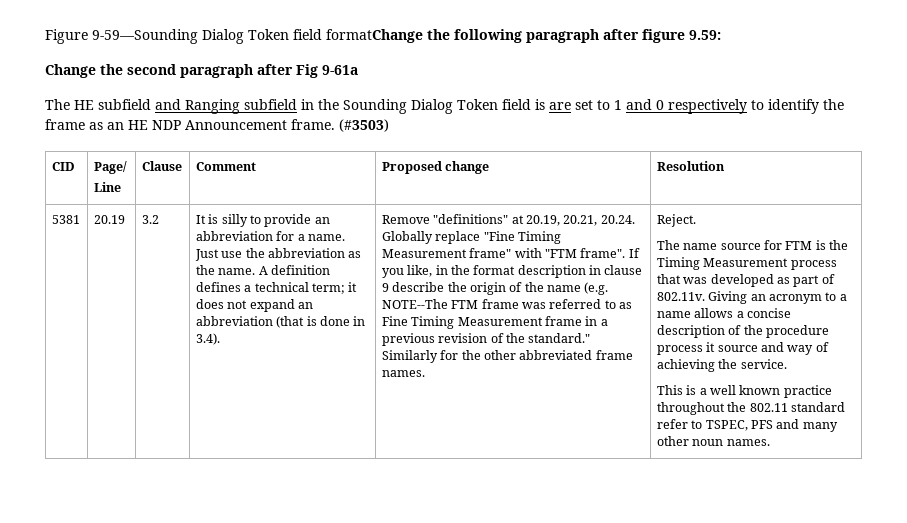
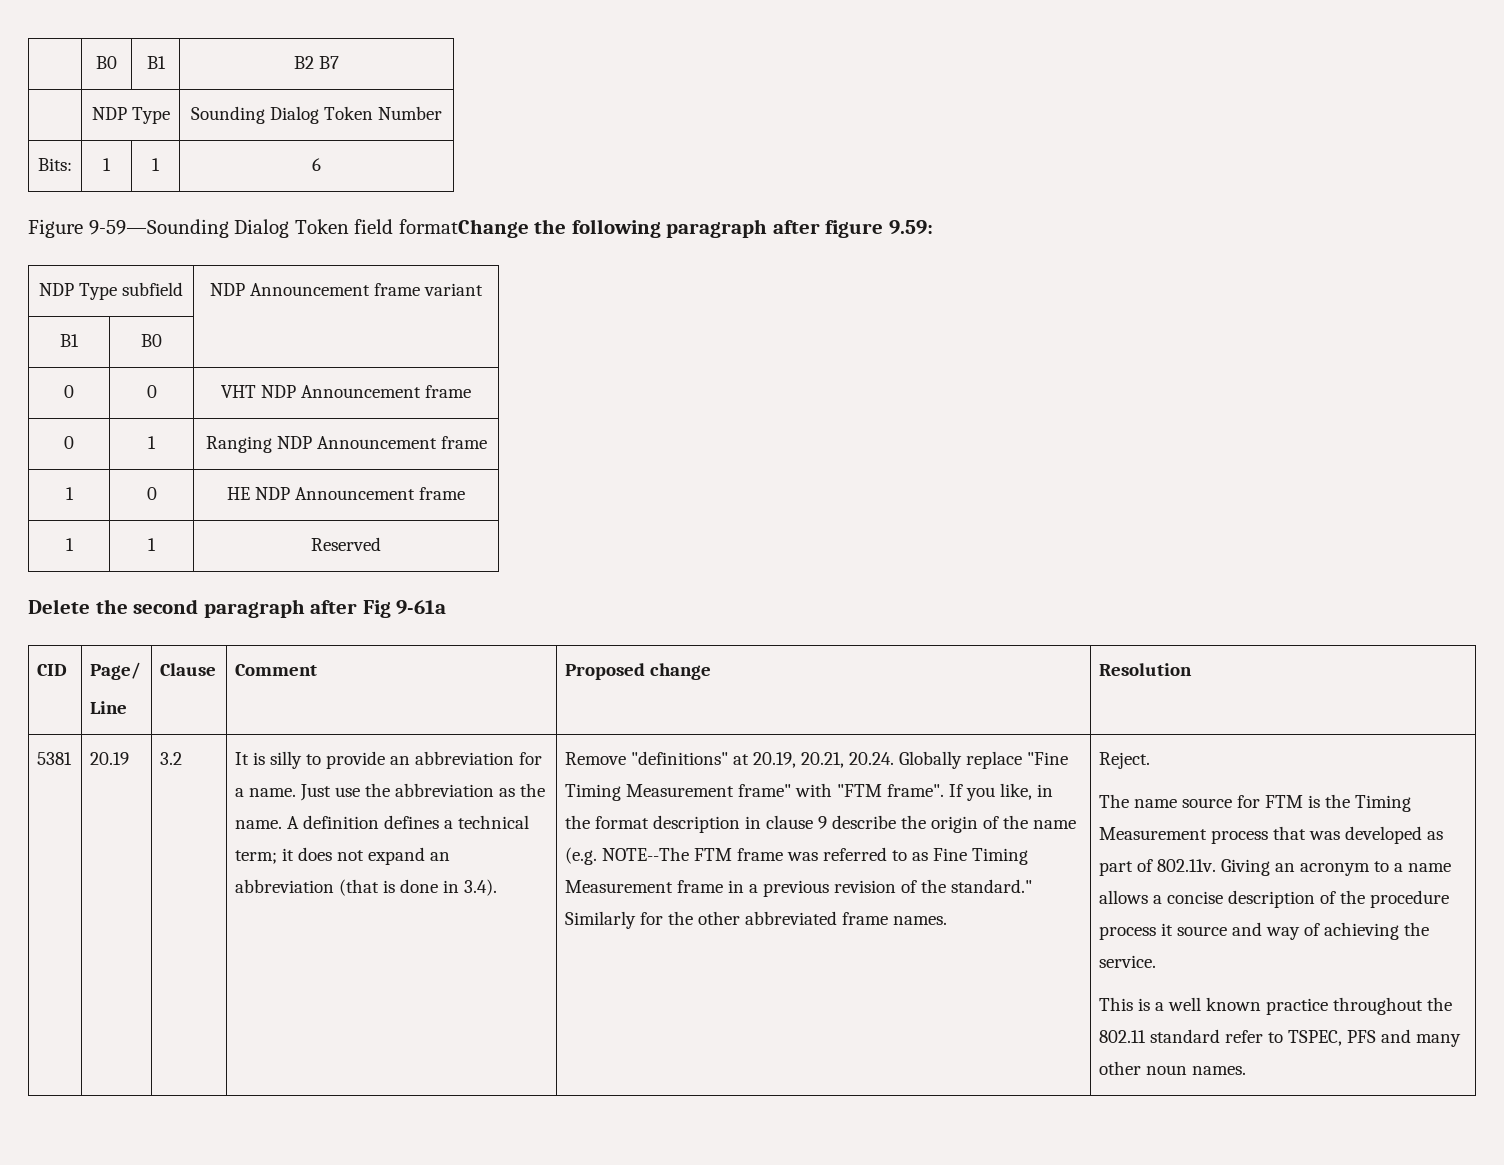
+ | B0 | B1 | B2 B7
+ | NDP Type | Sounding Dialog Token Number
+ Bits: | 1 | 1 | 6
- Change the second paragraph after Fig 9-61a
+ NDP Type subfield | NDP Announcement frame variant
+ B1 | B0 |
+ 0 | 0 | VHT NDP Announcement frame
+ 0 | 1 | Ranging NDP Announcement frame
+ 1 | 0 | HE NDP Announcement frame
+ 1 | 1 | Reserved
+ Delete the second paragraph after Fig 9-61a
- The HE subfield and Ranging subfield in the Sounding Dialog Token field is are set to 1 and 0 respectively to identify the frame as an HE NDP Announcement frame. (#3503)

